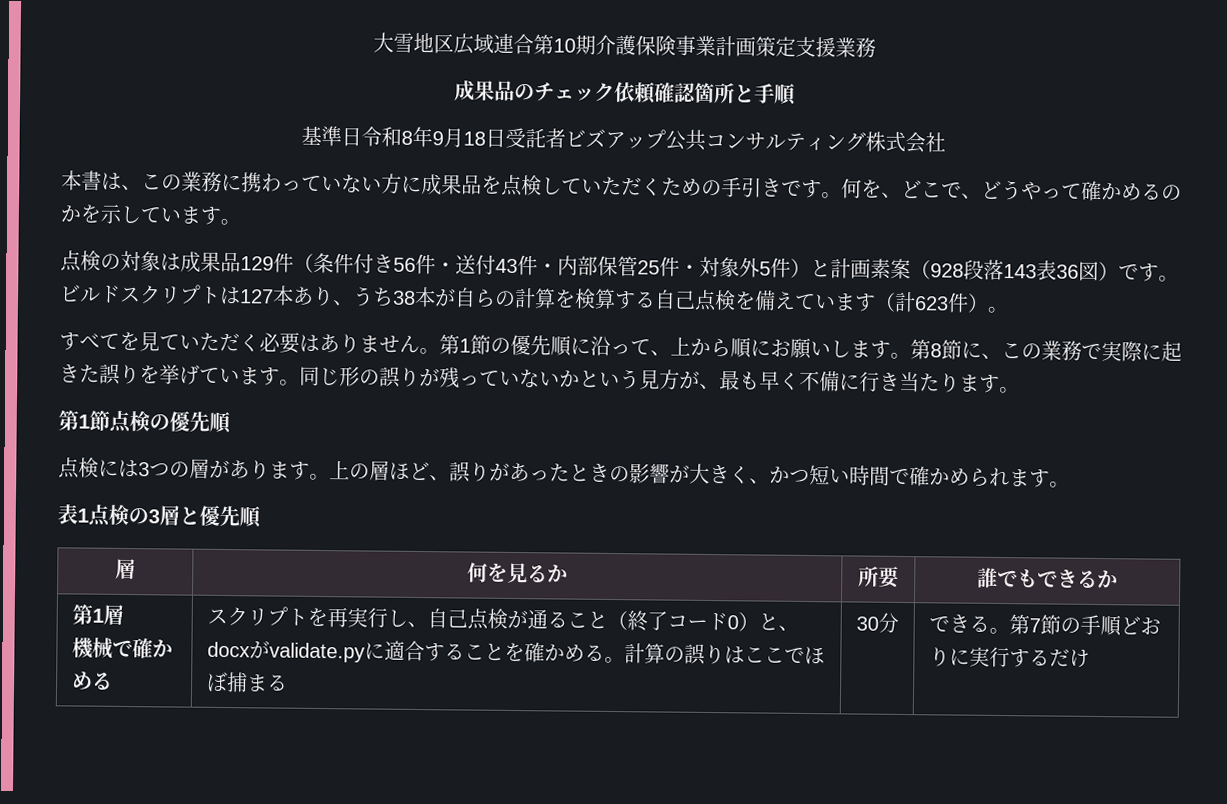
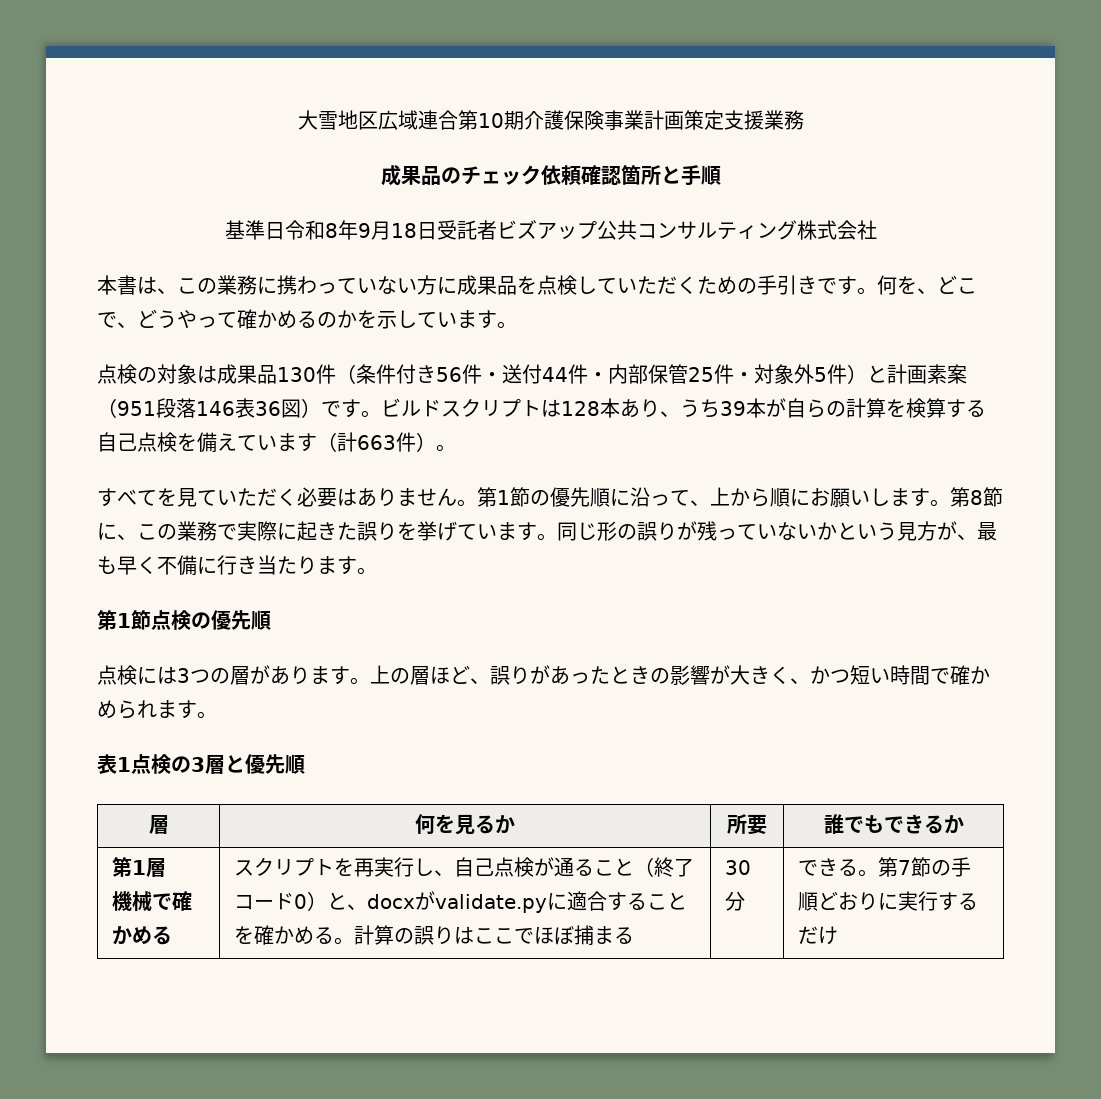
- 点検の対象は成果品129件（条件付き56件・送付43件・内部保管25件・対象外5件）と計画素案（928段落143表36図）です。
+ 点検の対象は成果品130件（条件付き56件・送付44件・内部保管25件・対象外5件）と計画素案（951段落146表36図）です。
- ビルドスクリプトは127本あり、うち38本が自らの計算を検算する自己点検を備えています（計623件）。
+ ビルドスクリプトは128本あり、うち39本が自らの計算を検算する自己点検を備えています（計663件）。

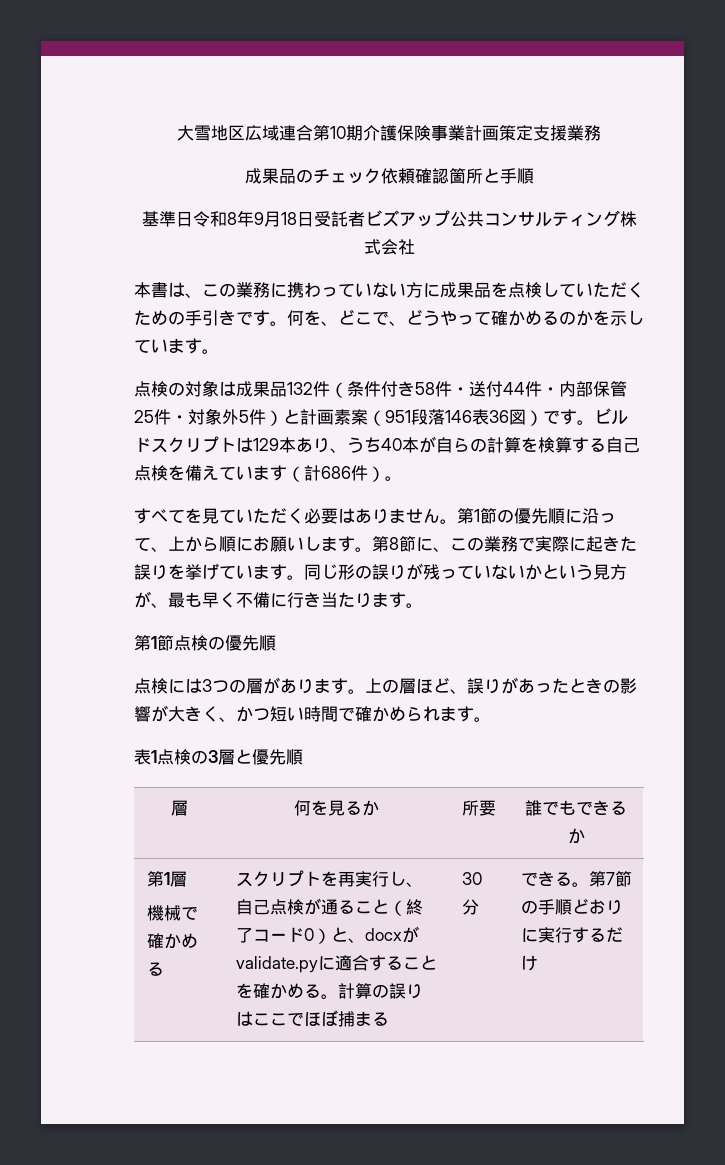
- 点検の対象は成果品130件（条件付き56件・送付44件・内部保管25件・対象外5件）と計画素案（951段落146表36図）です。
+ 点検の対象は成果品132件（条件付き58件・送付44件・内部保管25件・対象外5件）と計画素案（951段落146表36図）です。
- ビルドスクリプトは128本あり、うち39本が自らの計算を検算する自己点検を備えています（計663件）。
+ ビルドスクリプトは129本あり、うち40本が自らの計算を検算する自己点検を備えています（計686件）。

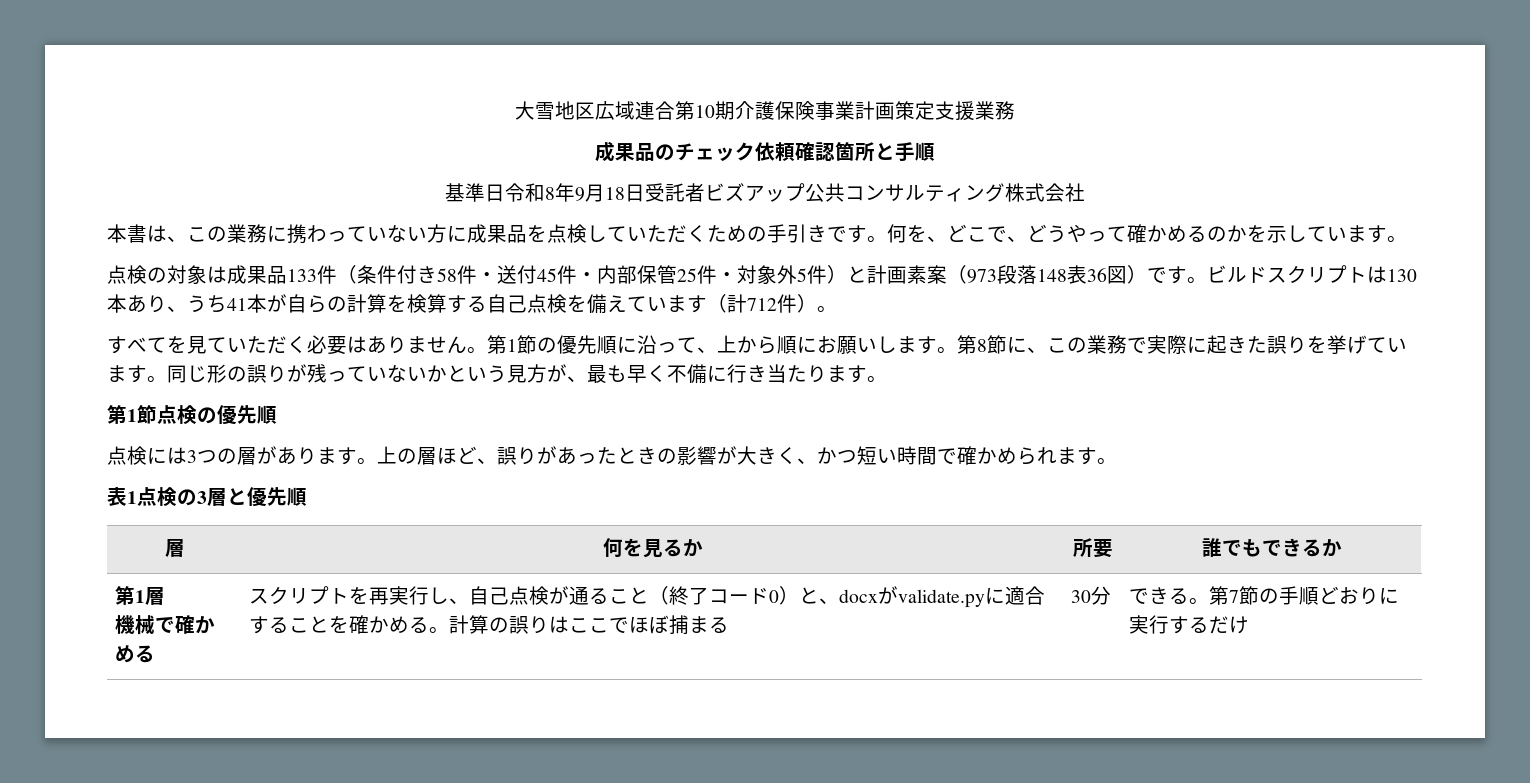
- 点検の対象は成果品132件（条件付き58件・送付44件・内部保管25件・対象外5件）と計画素案（951段落146表36図）です。
+ 点検の対象は成果品133件（条件付き58件・送付45件・内部保管25件・対象外5件）と計画素案（973段落148表36図）です。
- ビルドスクリプトは129本あり、うち40本が自らの計算を検算する自己点検を備えています（計686件）。
+ ビルドスクリプトは130本あり、うち41本が自らの計算を検算する自己点検を備えています（計712件）。

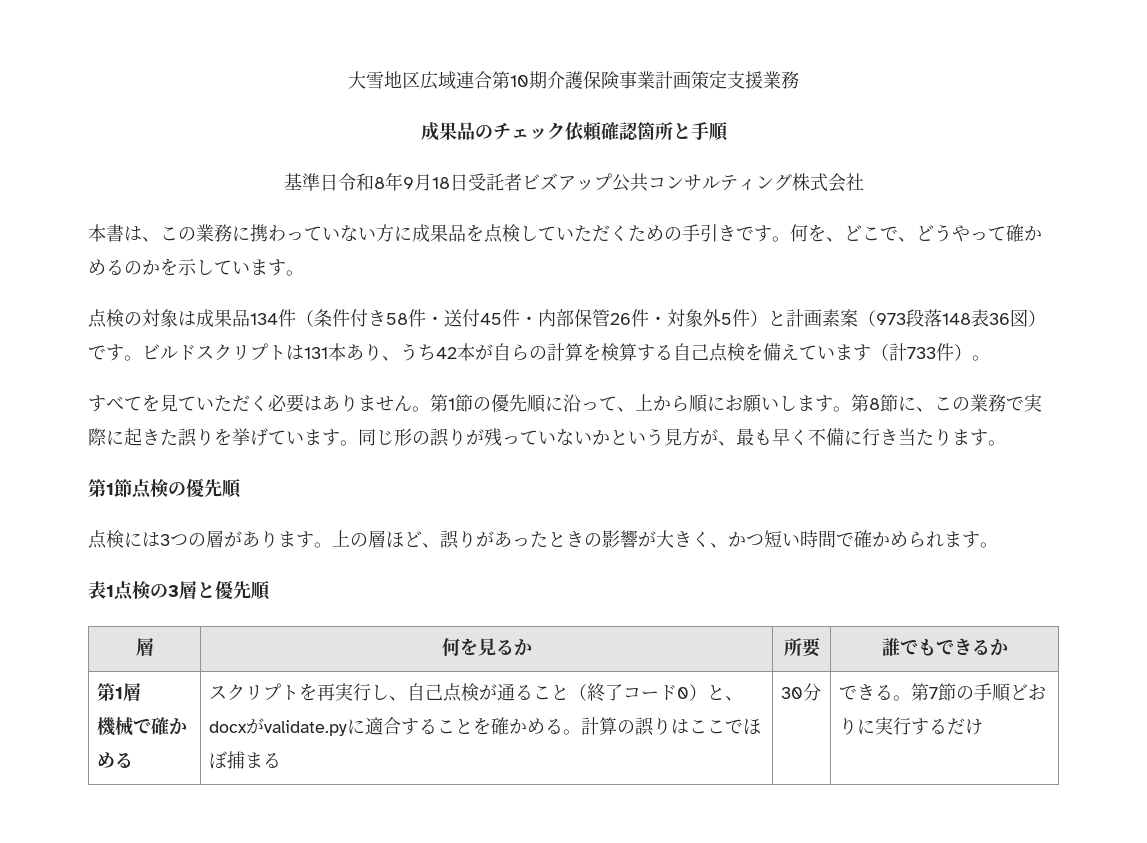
- 点検の対象は成果品133件（条件付き58件・送付45件・内部保管25件・対象外5件）と計画素案（973段落148表36図）です。
+ 点検の対象は成果品134件（条件付き58件・送付45件・内部保管26件・対象外5件）と計画素案（973段落148表36図）です。
- ビルドスクリプトは130本あり、うち41本が自らの計算を検算する自己点検を備えています（計712件）。
+ ビルドスクリプトは131本あり、うち42本が自らの計算を検算する自己点検を備えています（計733件）。

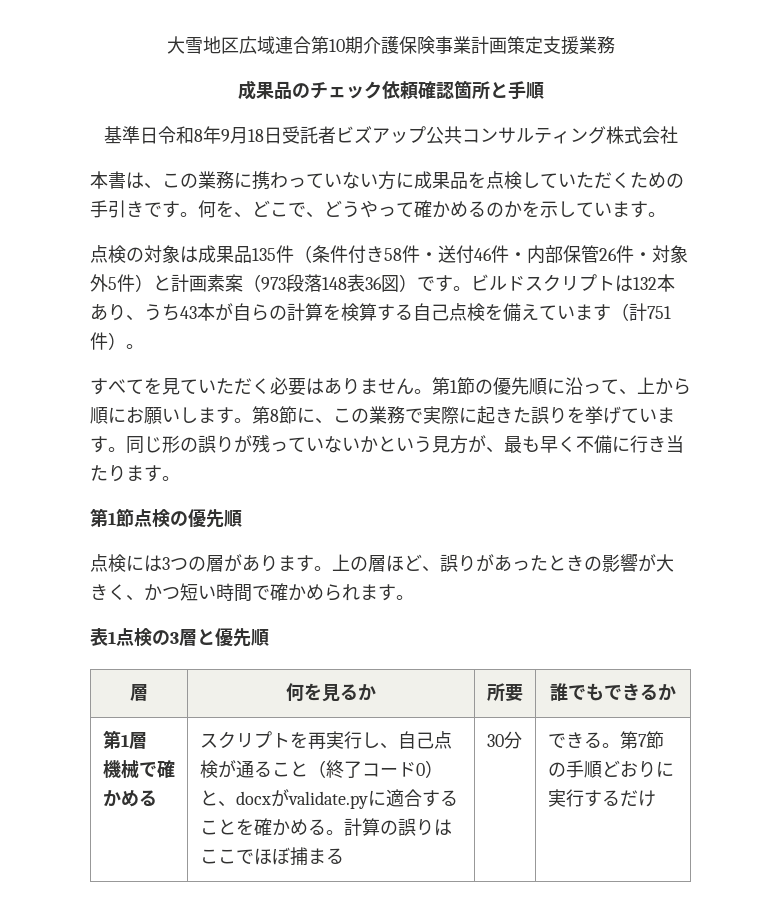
- 点検の対象は成果品134件（条件付き58件・送付45件・内部保管26件・対象外5件）と計画素案（973段落148表36図）です。
+ 点検の対象は成果品135件（条件付き58件・送付46件・内部保管26件・対象外5件）と計画素案（973段落148表36図）です。
- ビルドスクリプトは131本あり、うち42本が自らの計算を検算する自己点検を備えています（計733件）。
+ ビルドスクリプトは132本あり、うち43本が自らの計算を検算する自己点検を備えています（計751件）。

